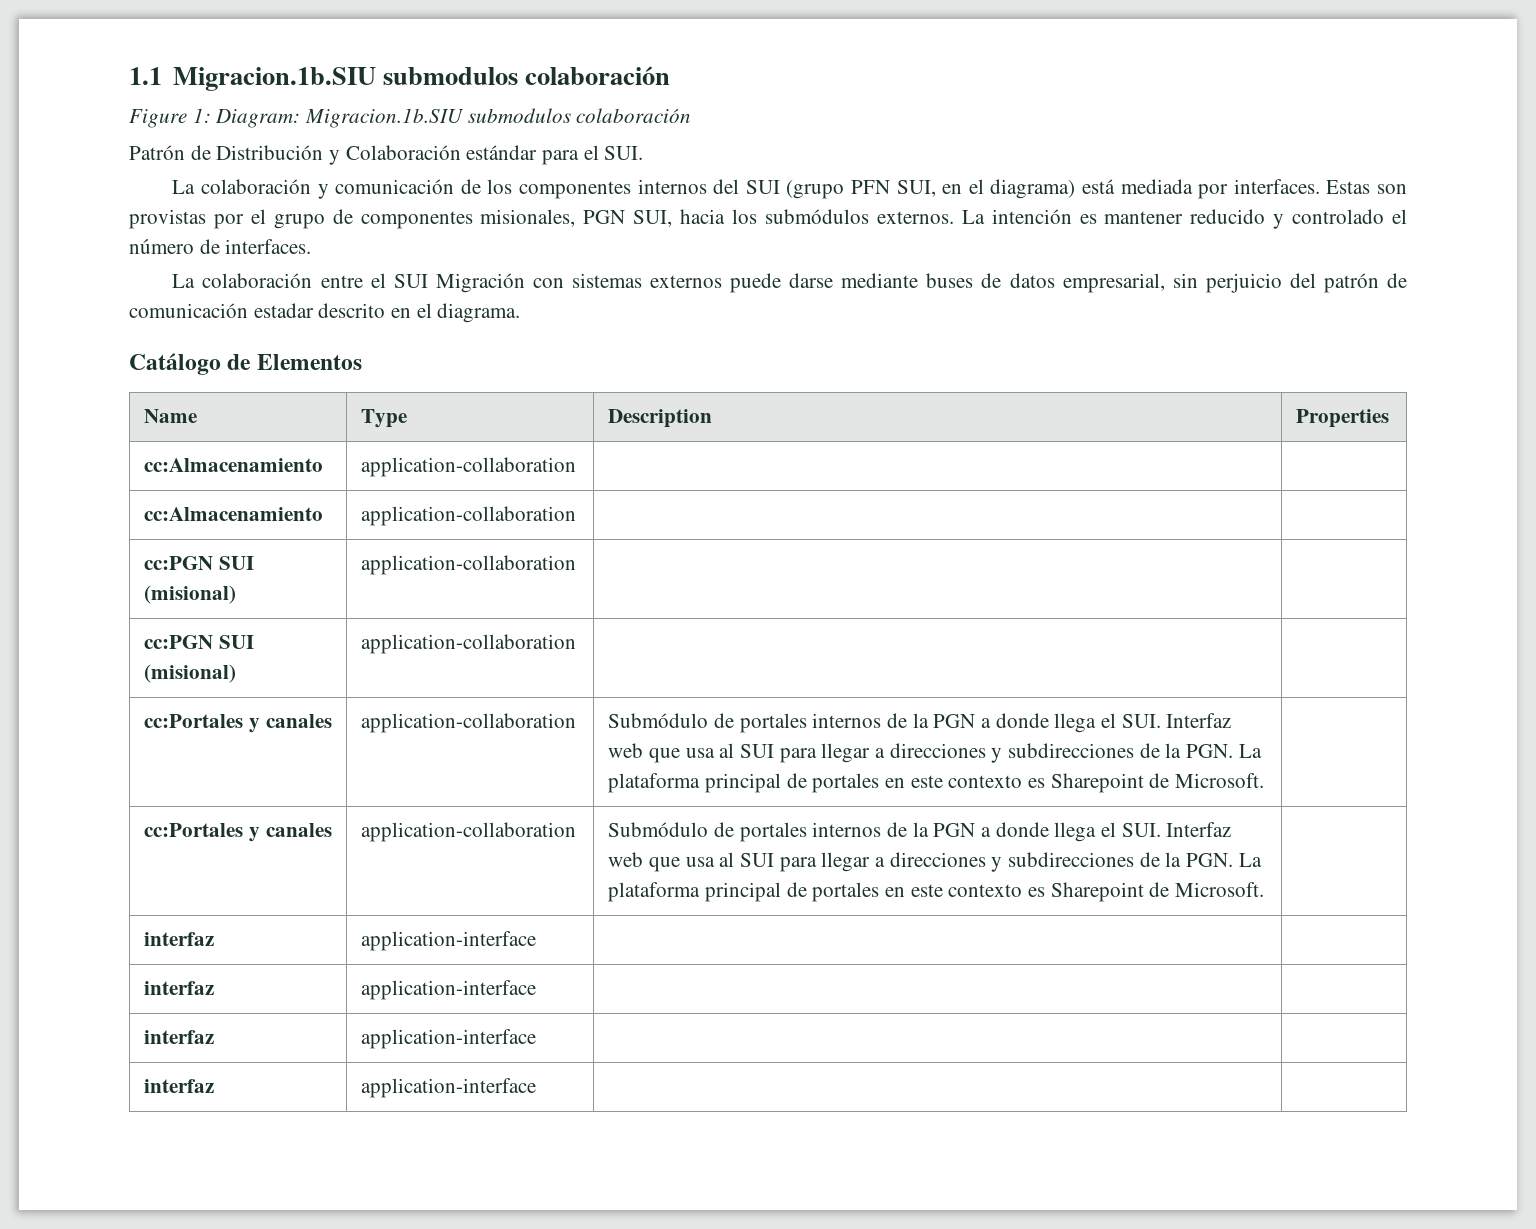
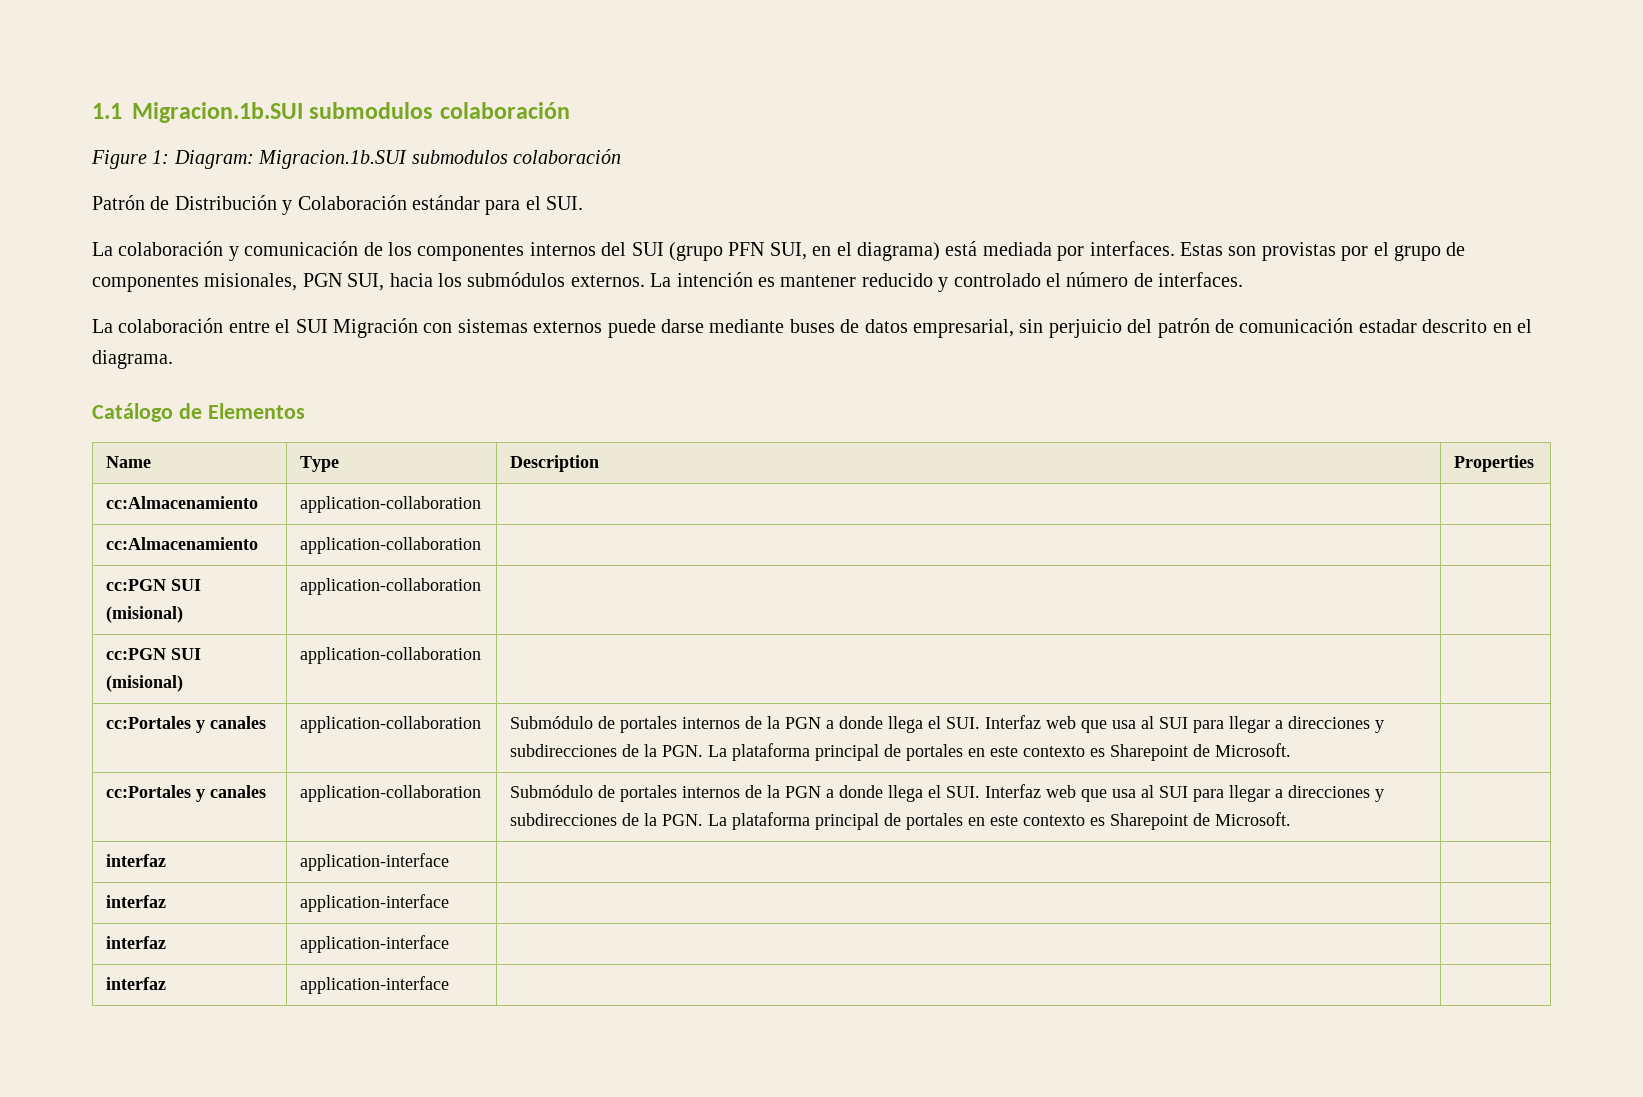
- 1.1 Migracion.1b.SIU submodulos colaboración
+ 1.1 Migracion.1b.SUI submodulos colaboración
- Figure 1: Diagram: Migracion.1b.SIU submodulos colaboración
+ Figure 1: Diagram: Migracion.1b.SUI submodulos colaboración

